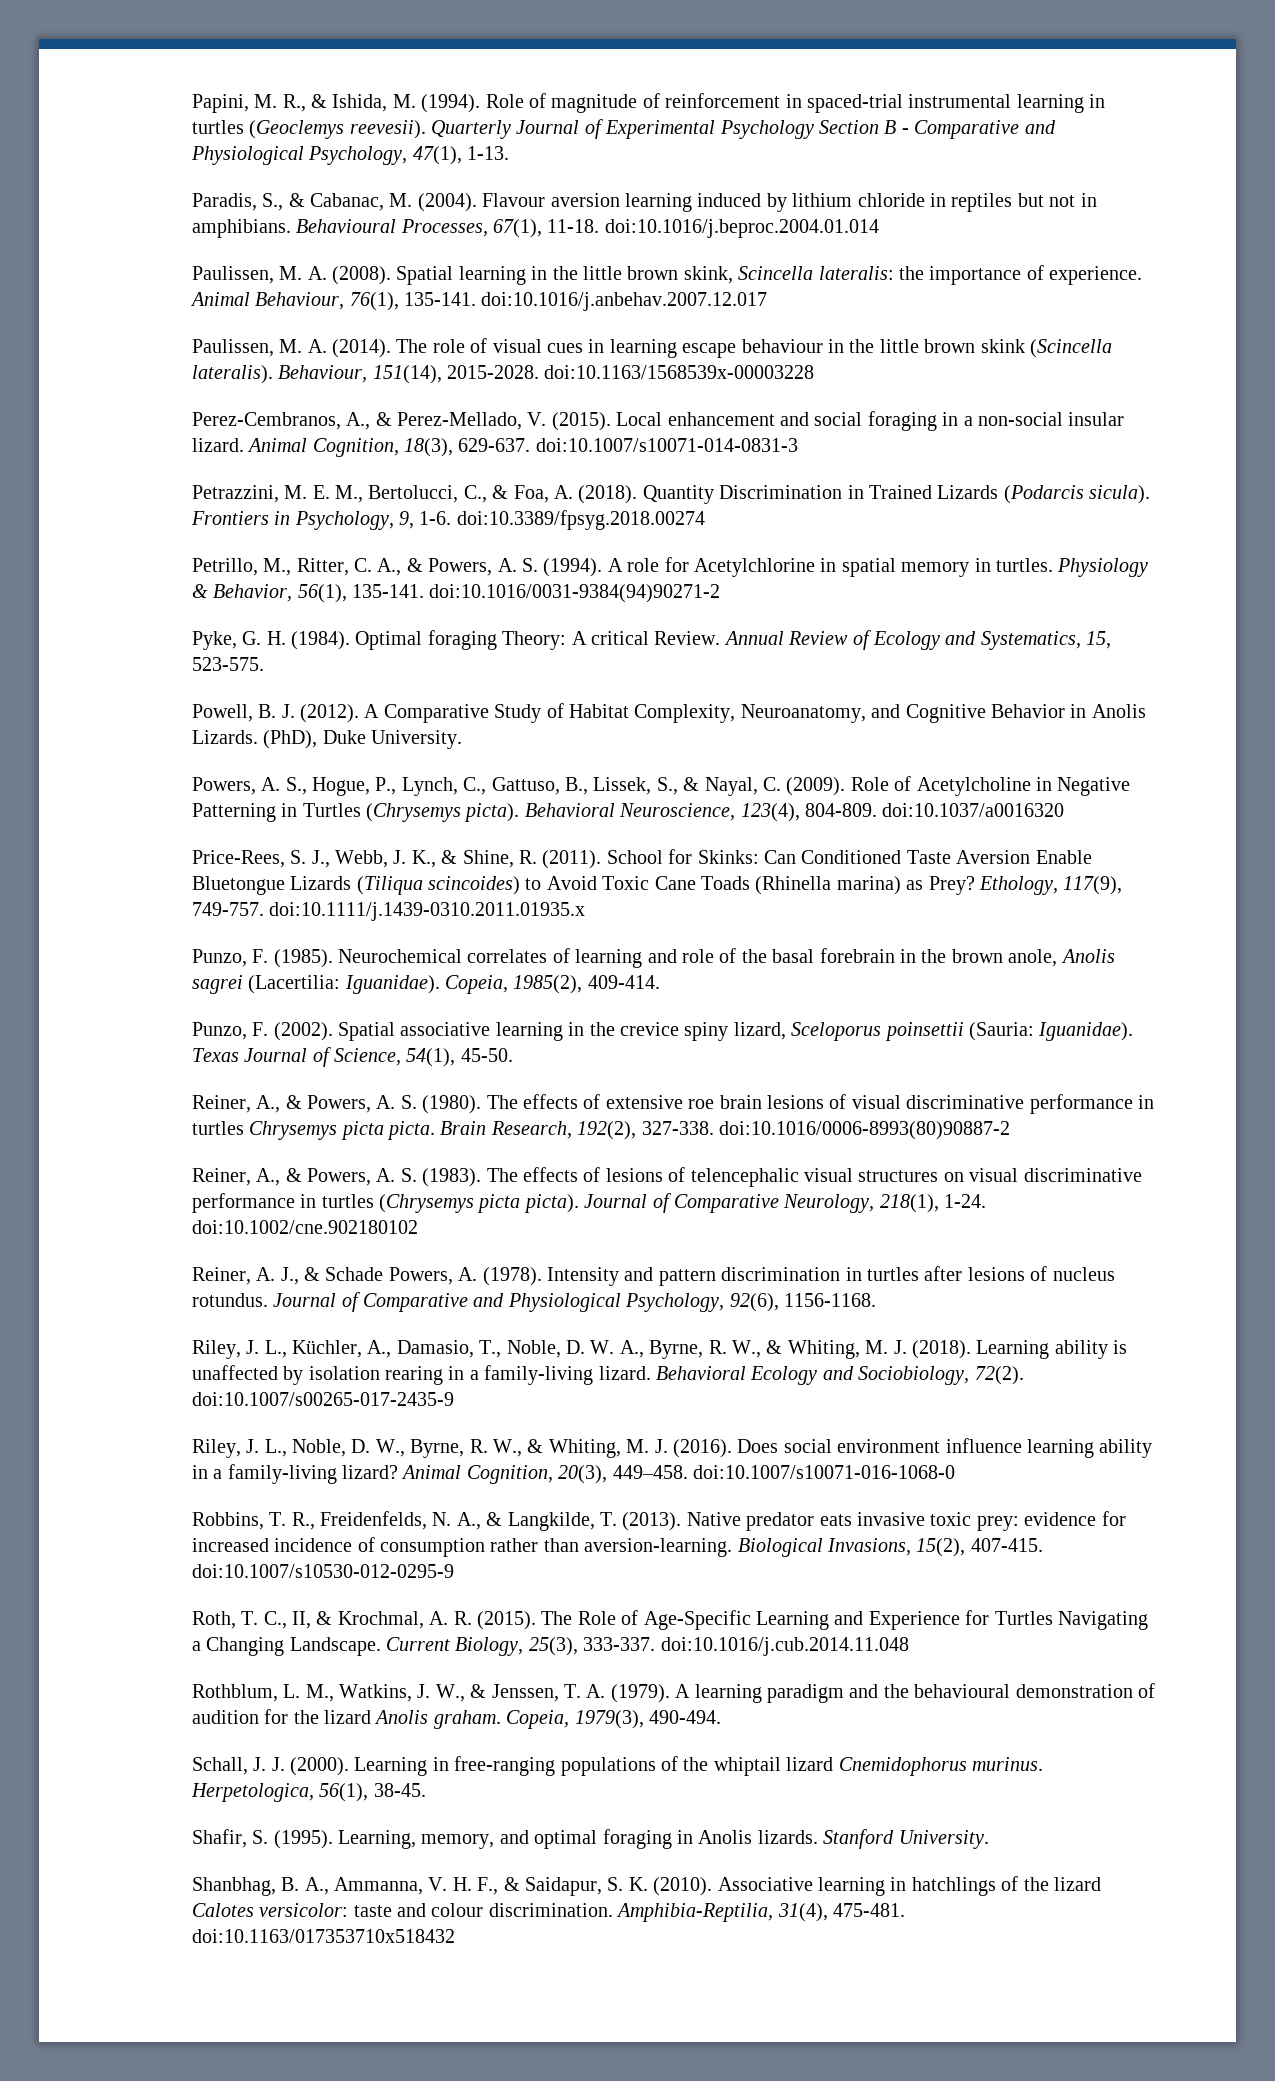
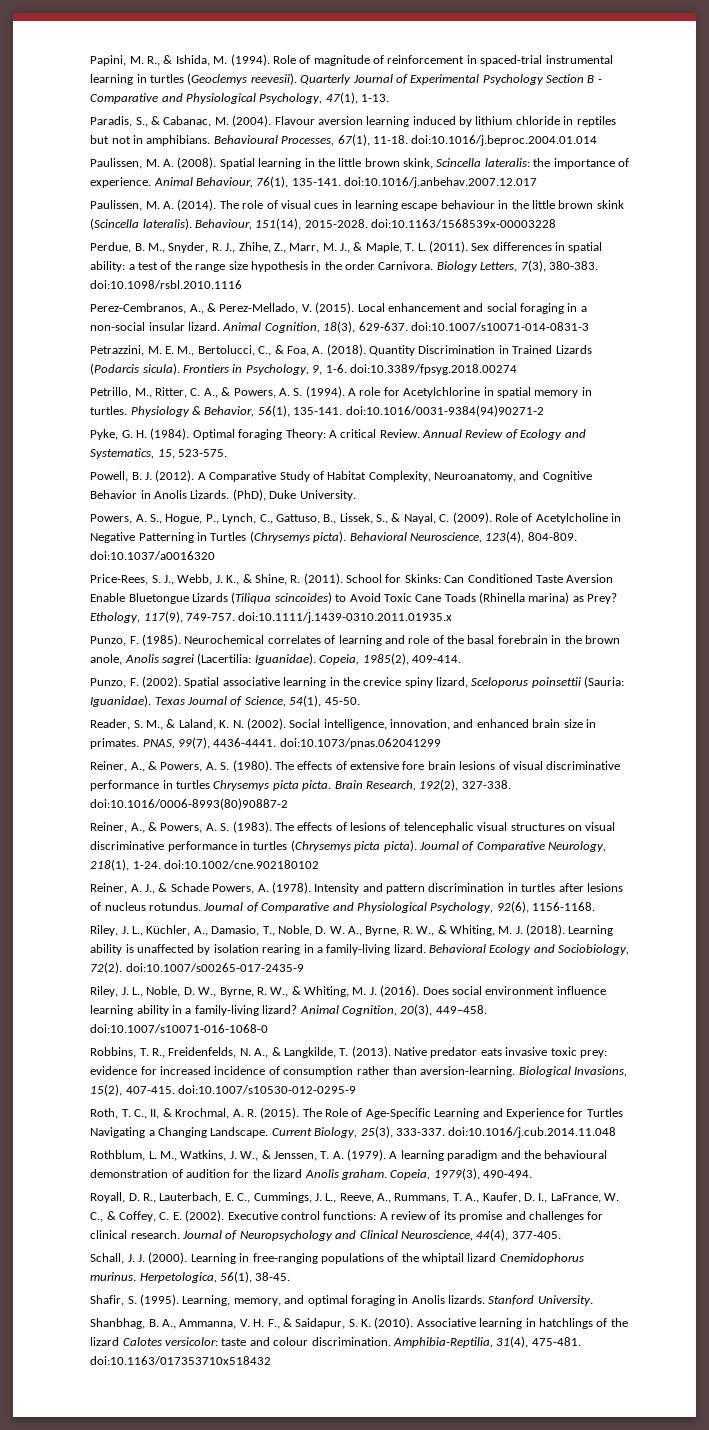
+ Perdue, B. M., Snyder, R. J., Zhihe, Z., Marr, M. J., & Maple, T. L. (2011). Sex differences in spatial ability: a test of the range size hypothesis in the order Carnivora. Biology Letters, 7(3), 380-383. doi:10.1098/rsbl.2010.1116
+ Reader, S. M., & Laland, K. N. (2002). Social intelligence, innovation, and enhanced brain size in primates. PNAS, 99(7), 4436-4441. doi:10.1073/pnas.062041299
- The effects of extensive roe brain lesions of visual discriminative performance in turtles Chrysemys picta picta.
+ The effects of extensive fore brain lesions of visual discriminative performance in turtles Chrysemys picta picta.
+ Royall, D. R., Lauterbach, E. C., Cummings, J. L., Reeve, A., Rummans, T. A., Kaufer, D. I., LaFrance, W. C., & Coffey, C. E. (2002). Executive control functions: A review of its promise and challenges for clinical research. Journal of Neuropsychology and Clinical Neuroscience, 44(4), 377-405.

